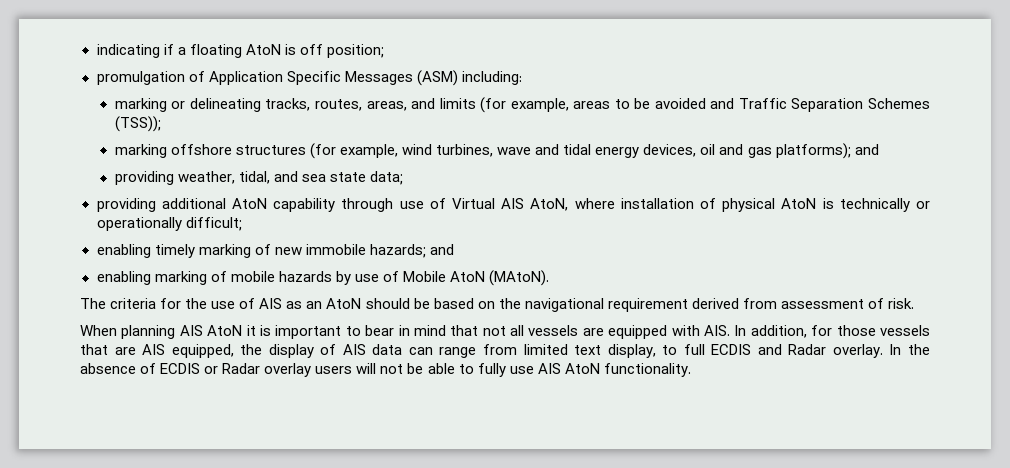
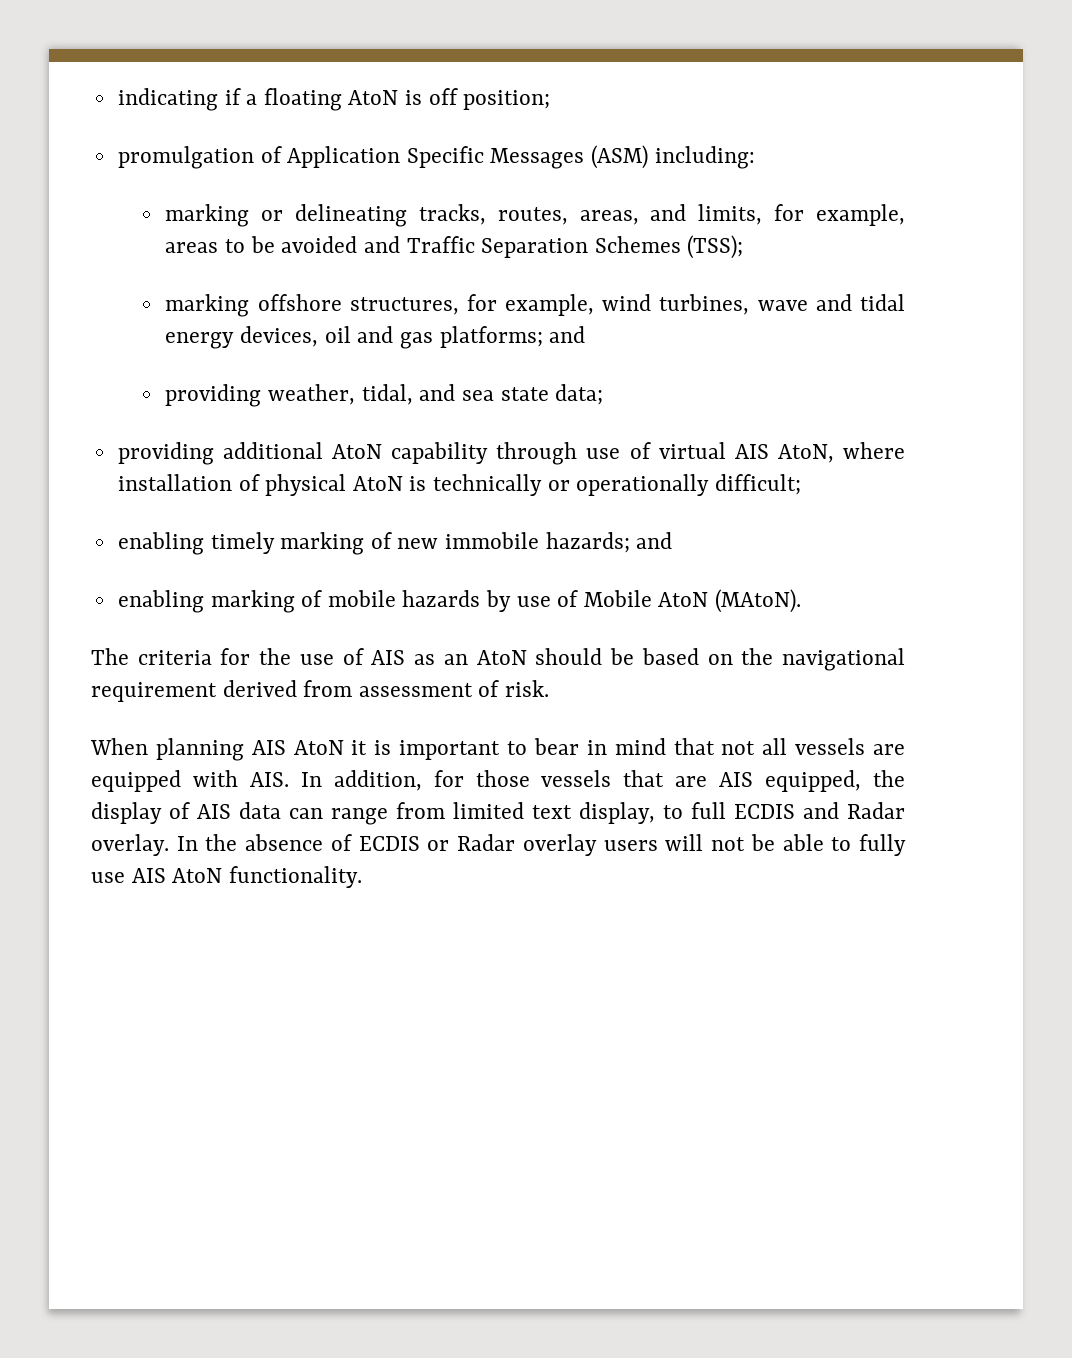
- marking or delineating tracks, routes, areas, and limits (for example, areas to be avoided and Traffic Separation Schemes (TSS));
+ marking or delineating tracks, routes, areas, and limits, for example, areas to be avoided and Traffic Separation Schemes (TSS);
- marking offshore structures (for example, wind turbines, wave and tidal energy devices, oil and gas platforms); and
+ marking offshore structures, for example, wind turbines, wave and tidal energy devices, oil and gas platforms; and
- providing additional AtoN capability through use of Virtual AIS AtoN, where installation of physical AtoN is technically or operationally difficult;
+ providing additional AtoN capability through use of virtual AIS AtoN, where installation of physical AtoN is technically or operationally difficult;

